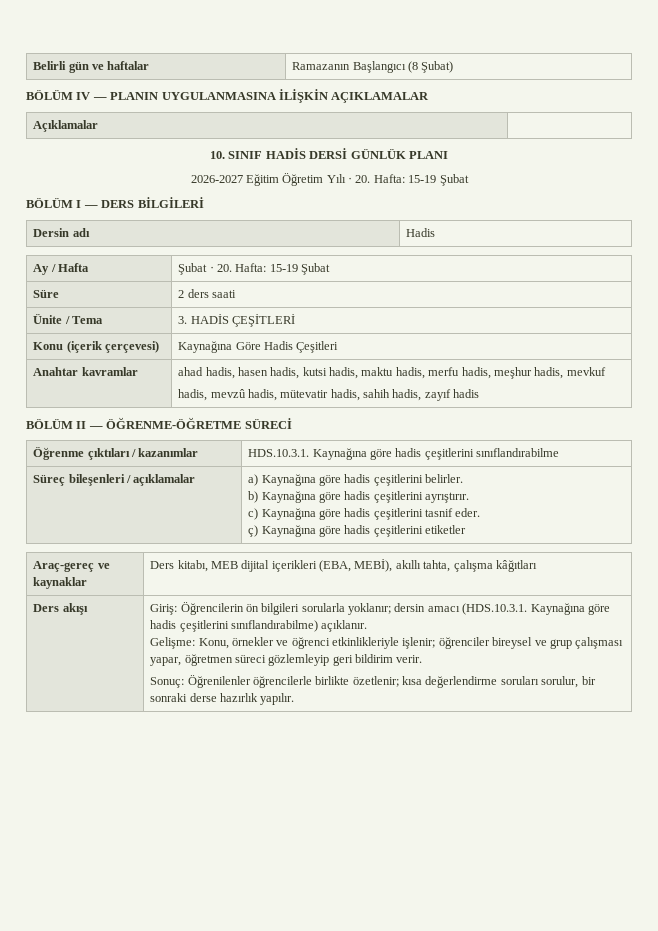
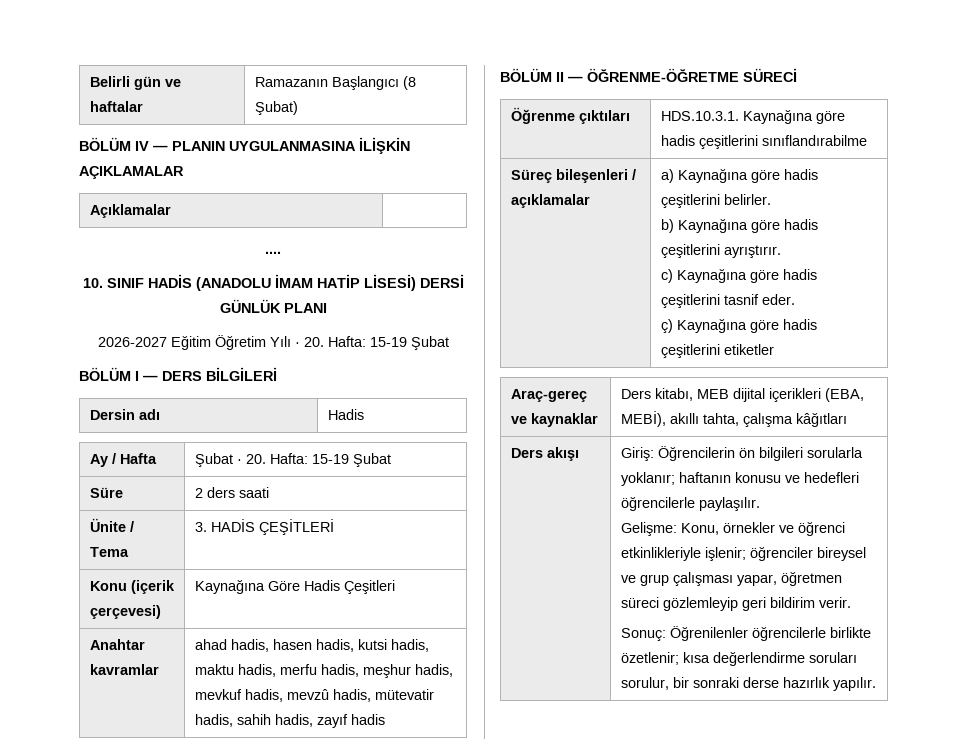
+ ....
- 10. SINIF HADİS DERSİ GÜNLÜK PLANI
+ 10. SINIF HADİS (ANADOLU İMAM HATİP LİSESİ) DERSİ GÜNLÜK PLANI
- Anahtar kavramlar | ahad hadis, hasen hadis, kutsi hadis, maktu hadis, merfu hadis, meşhur hadis, mevkuf
- hadis, mevzû hadis, mütevatir hadis, sahih hadis, zayıf hadis
+ Anahtar kavramlar | ahad hadis, hasen hadis, kutsi hadis, maktu hadis, merfu hadis, meşhur hadis, mevkuf hadis, mevzû hadis, mütevatir hadis, sahih hadis, zayıf hadis
- Öğrenme çıktıları / kazanımlar | HDS.10.3.1. Kaynağına göre hadis çeşitlerini sınıflandırabilme
+ Öğrenme çıktıları | HDS.10.3.1. Kaynağına göre hadis çeşitlerini sınıflandırabilme
- Giriş: Öğrencilerin ön bilgileri sorularla yoklanır; dersin amacı (HDS.10.3.1. Kaynağına göre hadis çeşitlerini sınıflandırabilme) açıklanır.
+ Giriş: Öğrencilerin ön bilgileri sorularla yoklanır; haftanın konusu ve hedefleri öğrencilerle paylaşılır.

